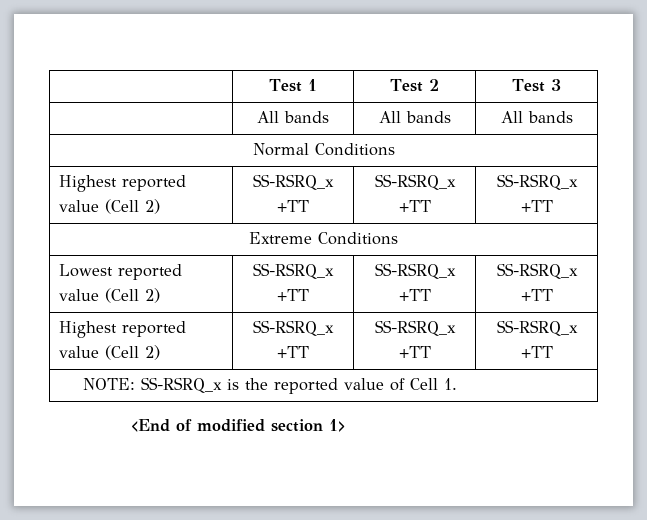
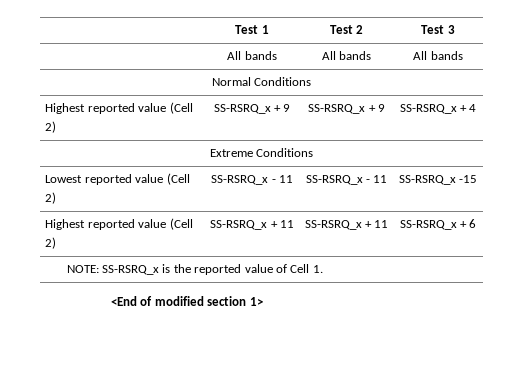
  Normal Conditions
- Highest reported value (Cell 2) | SS-RSRQ_x +TT | SS-RSRQ_x +TT | SS-RSRQ_x +TT
+ Highest reported value (Cell 2) | SS-RSRQ_x + 9 | SS-RSRQ_x + 9 | SS-RSRQ_x + 4
- Lowest reported value (Cell 2) | SS-RSRQ_x +TT | SS-RSRQ_x +TT | SS-RSRQ_x +TT
- Highest reported value (Cell 2) | SS-RSRQ_x +TT | SS-RSRQ_x +TT | SS-RSRQ_x +TT
+ Lowest reported value (Cell 2) | SS-RSRQ_x - 11 | SS-RSRQ_x - 11 | SS-RSRQ_x -15
+ Highest reported value (Cell 2) | SS-RSRQ_x + 11 | SS-RSRQ_x + 11 | SS-RSRQ_x + 6

